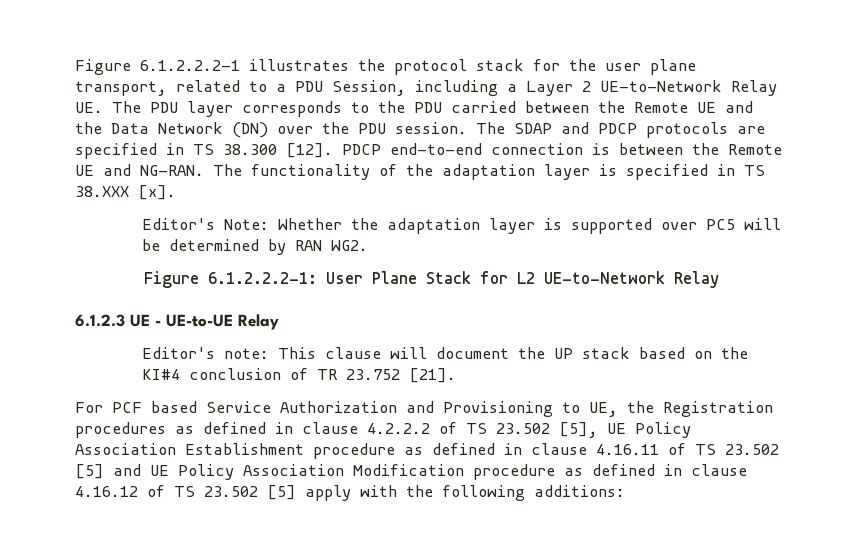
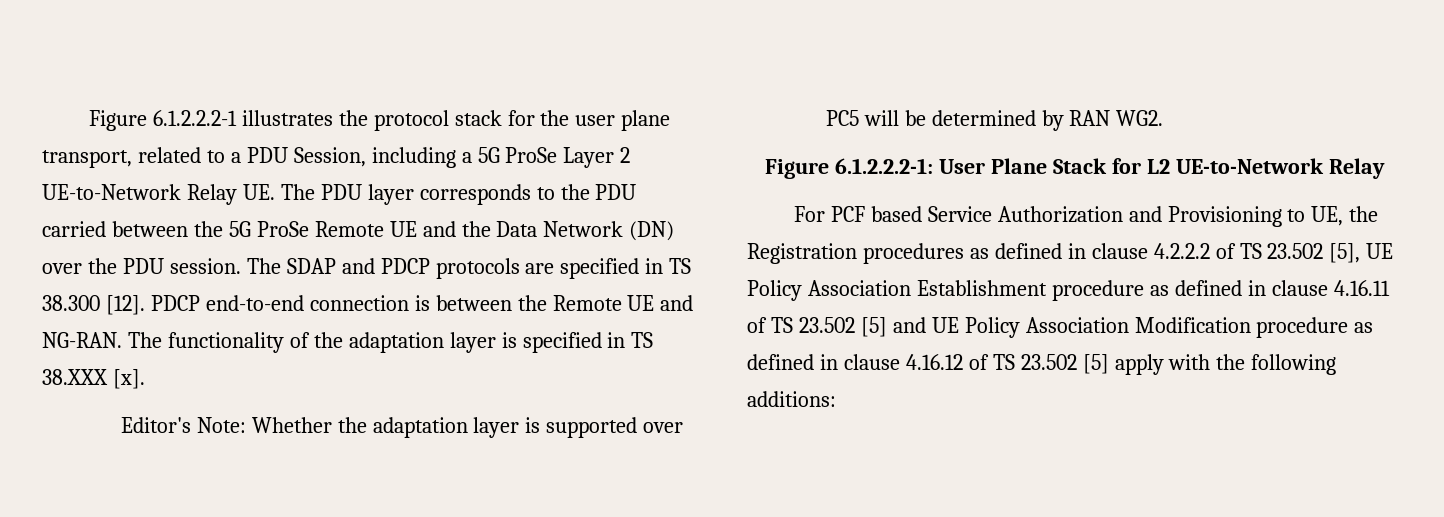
- Figure 6.1.2.2.2-1 illustrates the protocol stack for the user plane transport, related to a PDU Session, including a Layer 2 UE-to-Network Relay UE. The PDU layer corresponds to the PDU carried between the Remote UE and the Data Network (DN) over the PDU session.
+ Figure 6.1.2.2.2-1 illustrates the protocol stack for the user plane transport, related to a PDU Session, including a 5G ProSe Layer 2 UE-to-Network Relay UE. The PDU layer corresponds to the PDU carried between the 5G ProSe Remote UE and the Data Network (DN) over the PDU session.
- 6.1.2.3 UE - UE-to-UE Relay
- Editor's note: This clause will document the UP stack based on the KI#4 conclusion of TR 23.752 [21].

